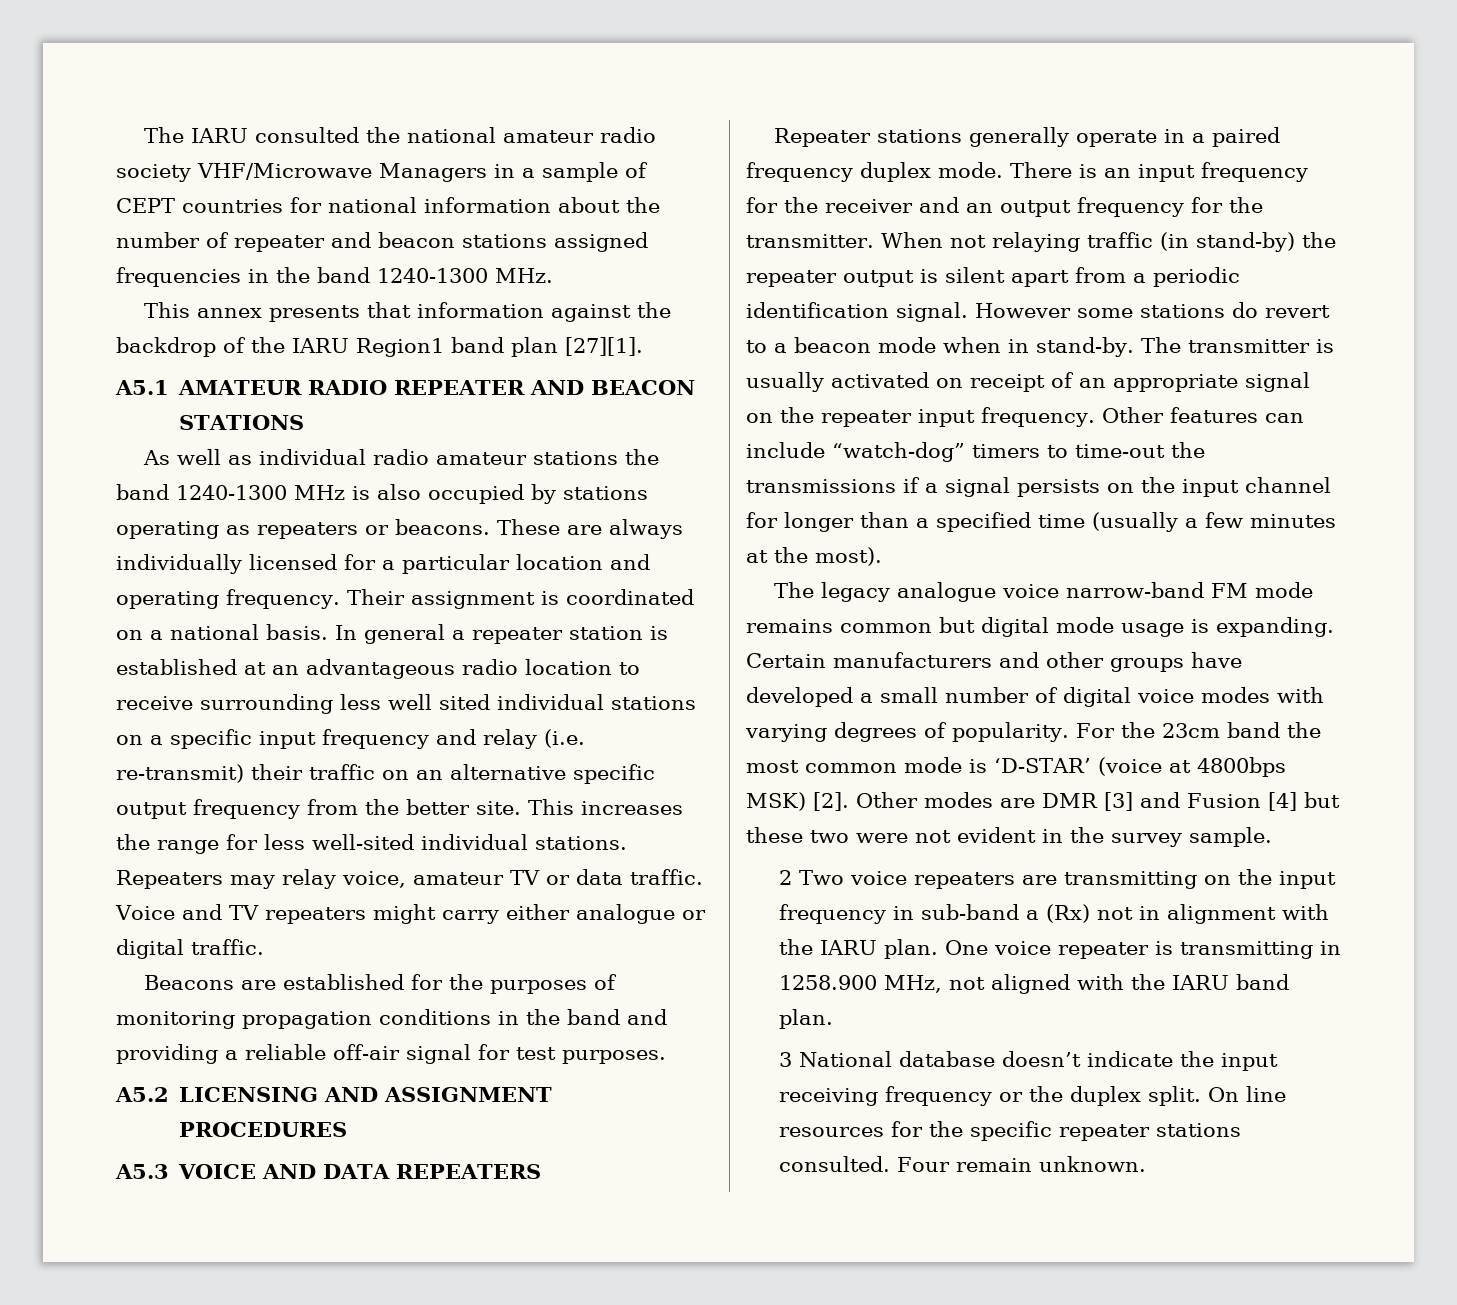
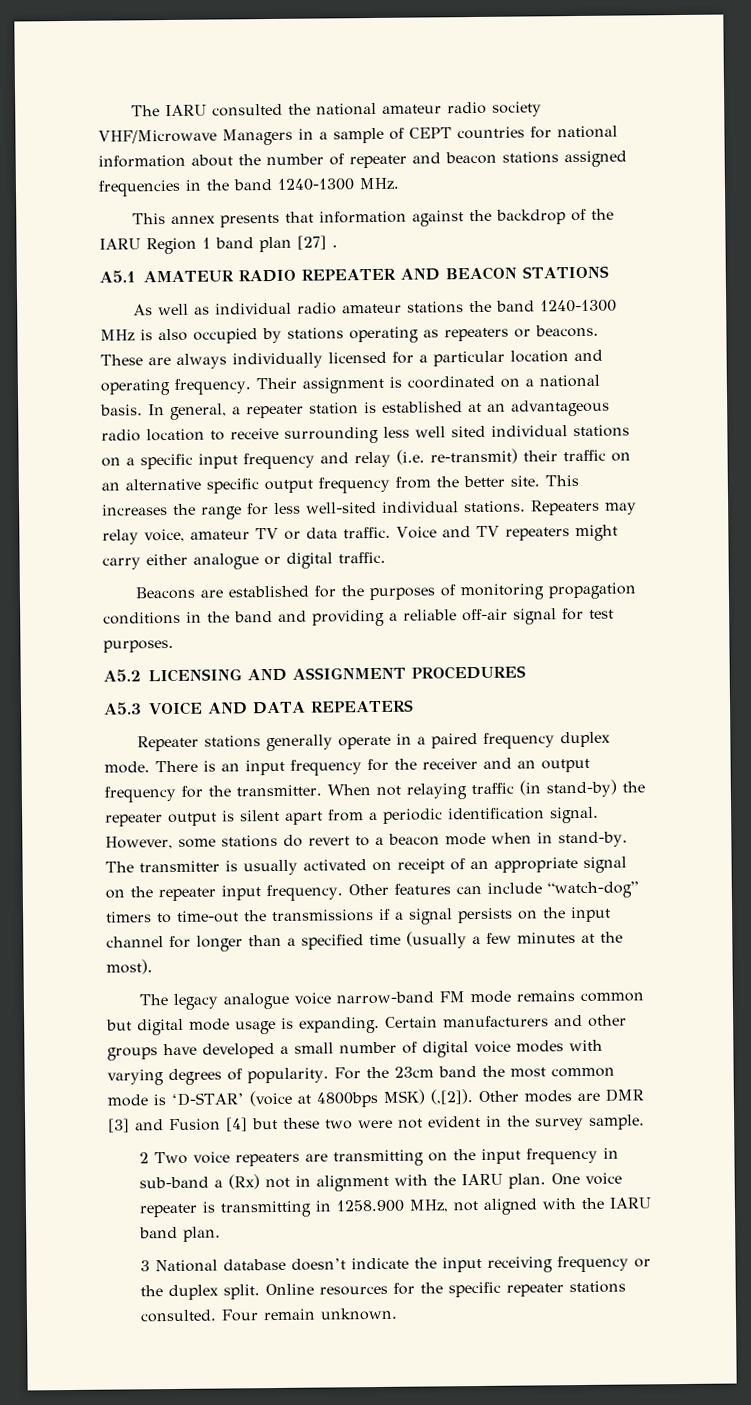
- This annex presents that information against the backdrop of the IARU Region1 band plan [27][1].
+ This annex presents that information against the backdrop of the IARU Region 1 band plan [27] .
- In general a repeater station is established at an advantageous radio location to receive surrounding less well sited individual stations on a specific input frequency and relay (i.e. re-transmit) their traffic on an alternative specific output frequency from the better site.
+ In general, a repeater station is established at an advantageous radio location to receive surrounding less well sited individual stations on a specific input frequency and relay (i.e. re-transmit) their traffic on an alternative specific output frequency from the better site.
- However some stations do revert to a beacon mode when in stand-by.
+ However, some stations do revert to a beacon mode when in stand-by.
- For the 23cm band the most common mode is ‘D-STAR’ (voice at 4800bps MSK) [2].
+ For the 23cm band the most common mode is ‘D-STAR’ (voice at 4800bps MSK) (,[2]).
- On line resources for the specific repeater stations consulted.
+ Online resources for the specific repeater stations consulted.

